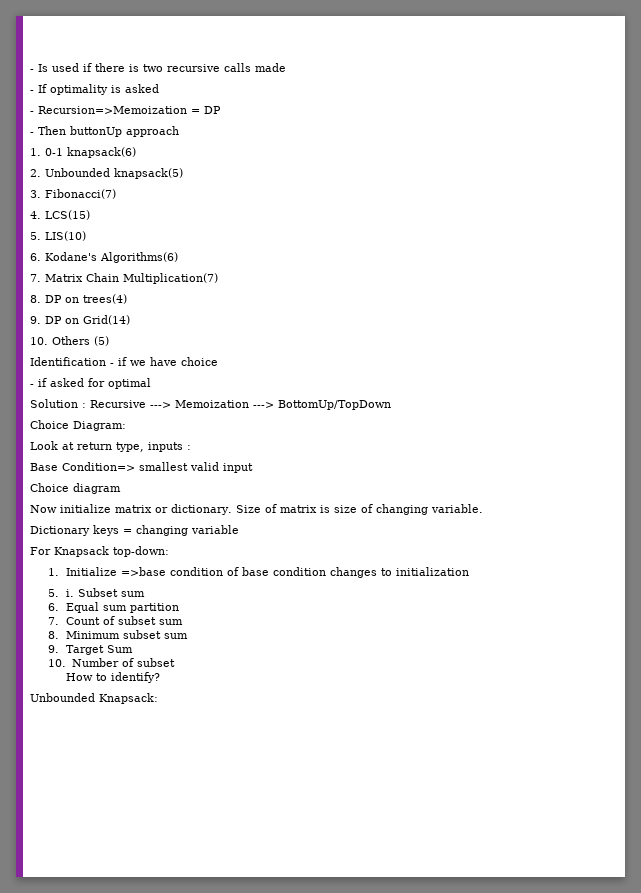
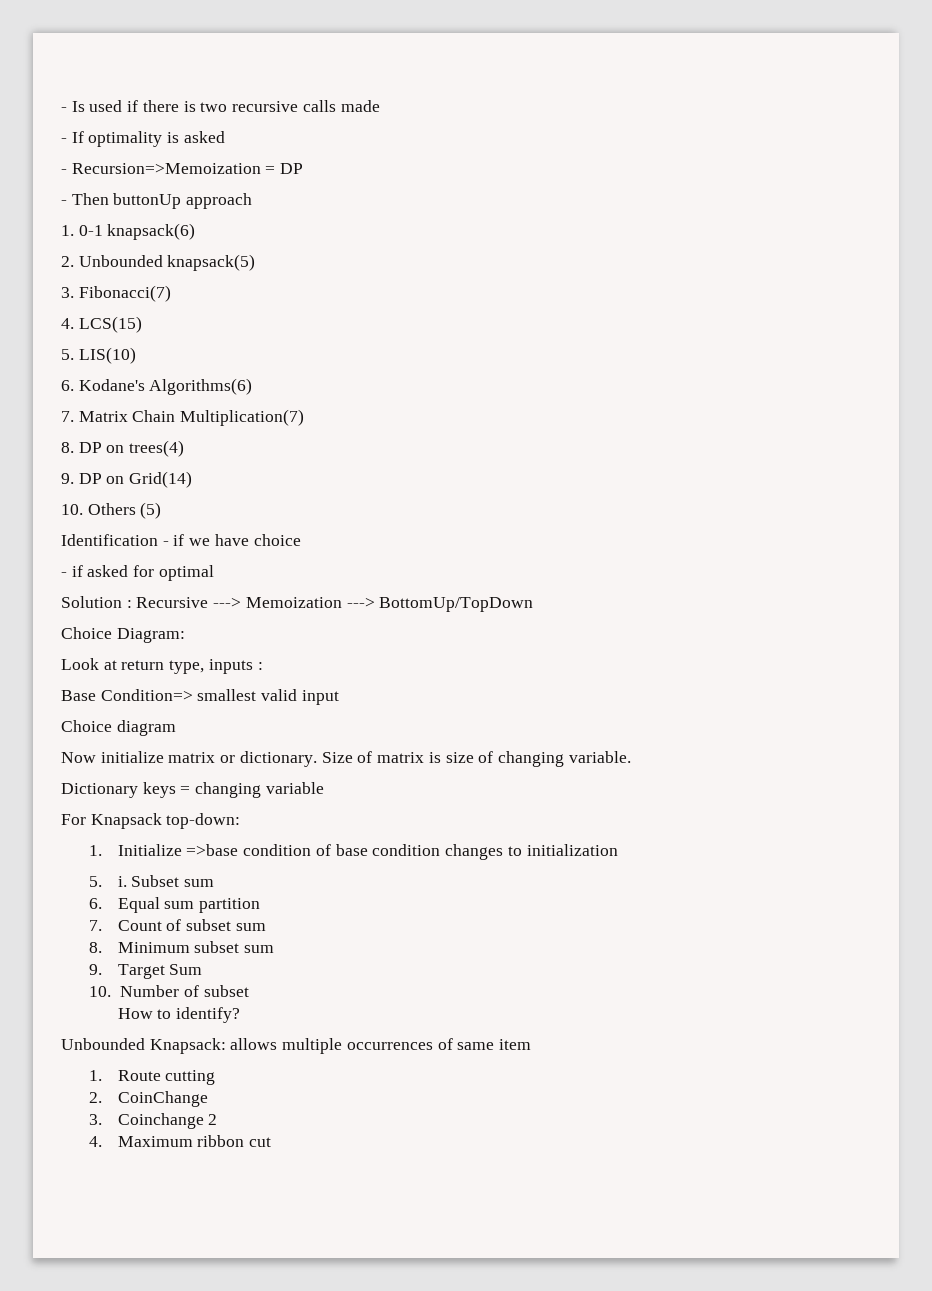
- Unbounded Knapsack:
+ Unbounded Knapsack: allows multiple occurrences of same item
+ 1. Route cutting
+ 2. CoinChange
+ 3. Coinchange 2
+ 4. Maximum ribbon cut

